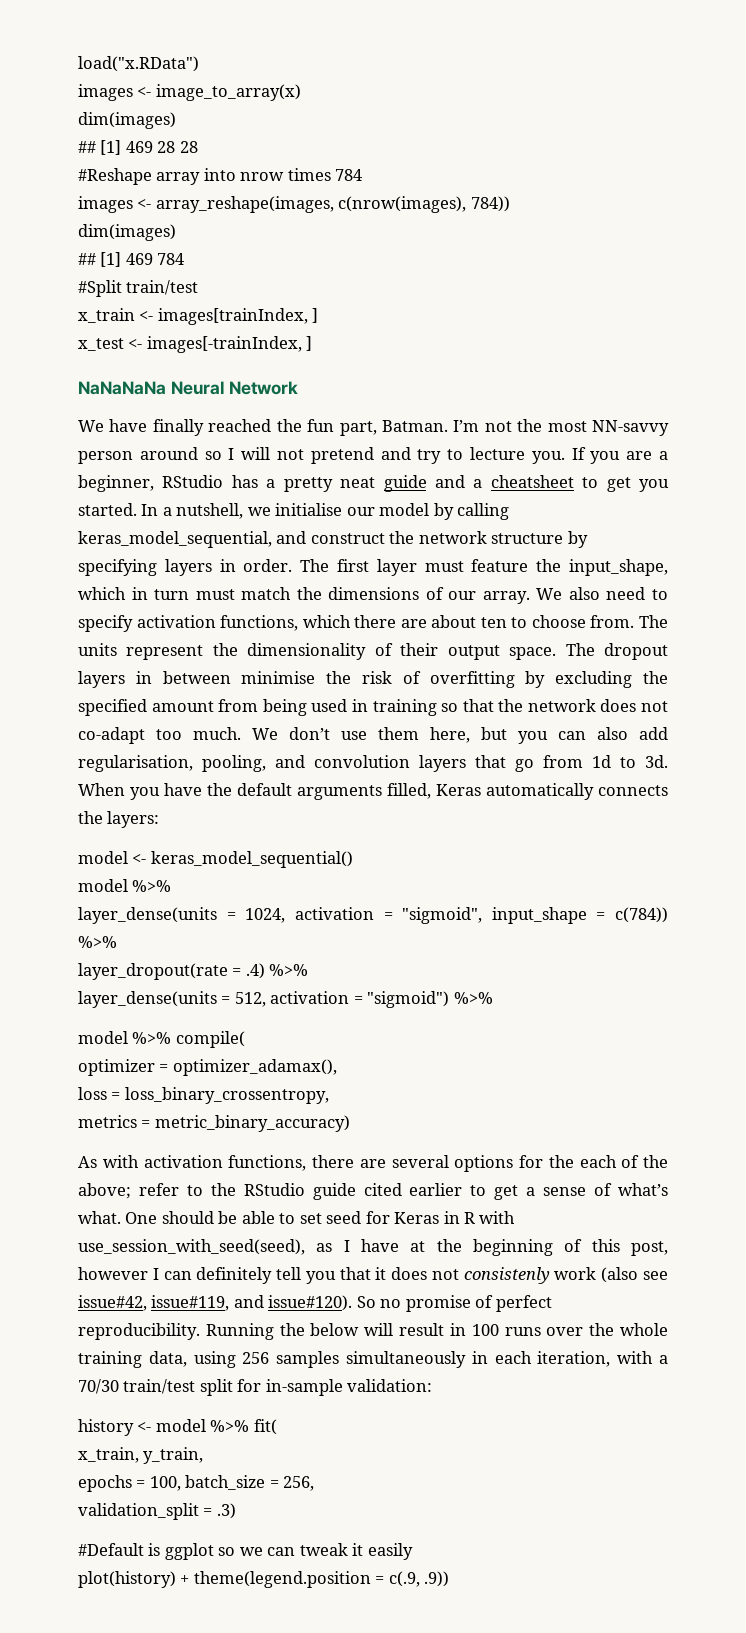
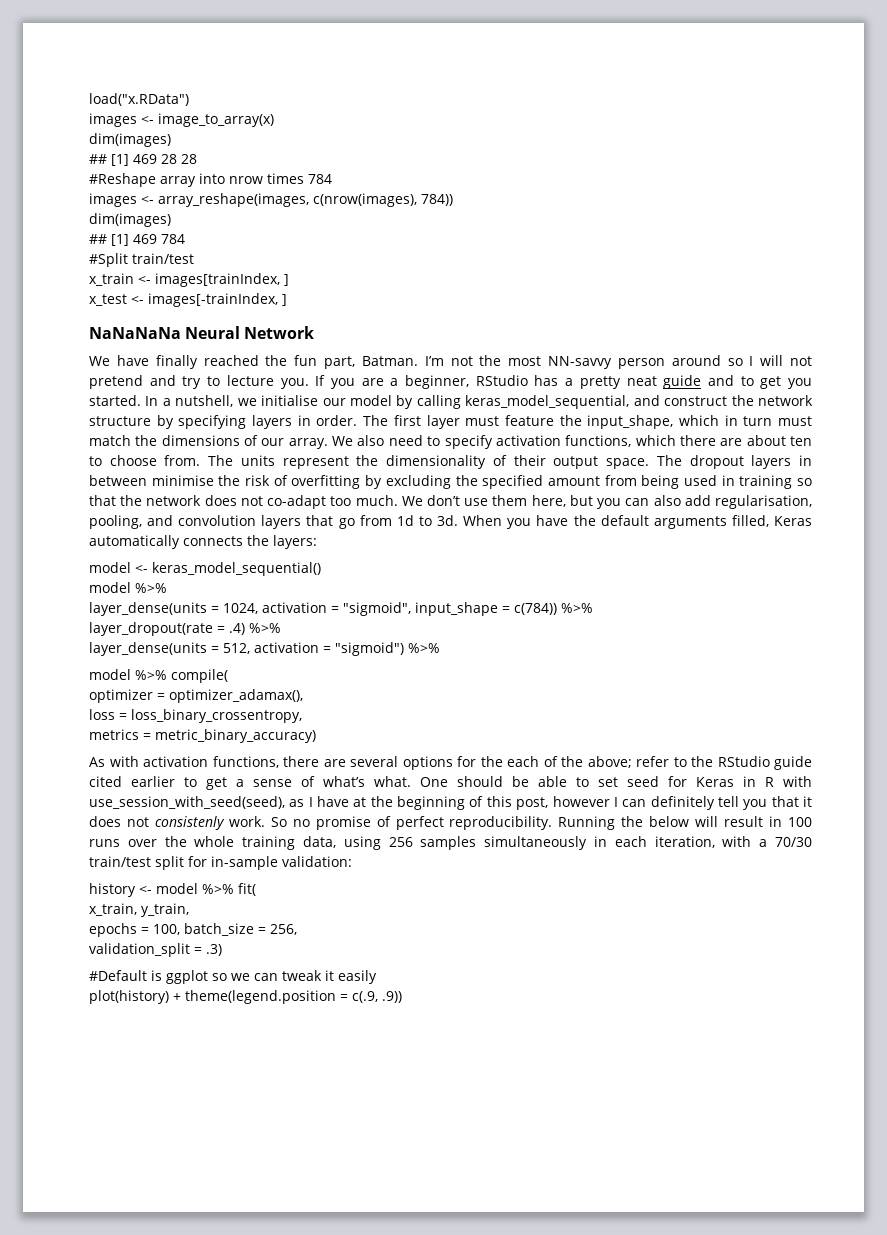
- If you are a beginner, RStudio has a pretty neat guide and a cheatsheet to get you started.
+ If you are a beginner, RStudio has a pretty neat guide and to get you started.
- One should be able to set seed for Keras in R with use_session_with_seed(seed), as I have at the beginning of this post, however I can definitely tell you that it does not consistenly work (also see issue#42, issue#119, and issue#120).
+ One should be able to set seed for Keras in R with use_session_with_seed(seed), as I have at the beginning of this post, however I can definitely tell you that it does not consistenly work.

